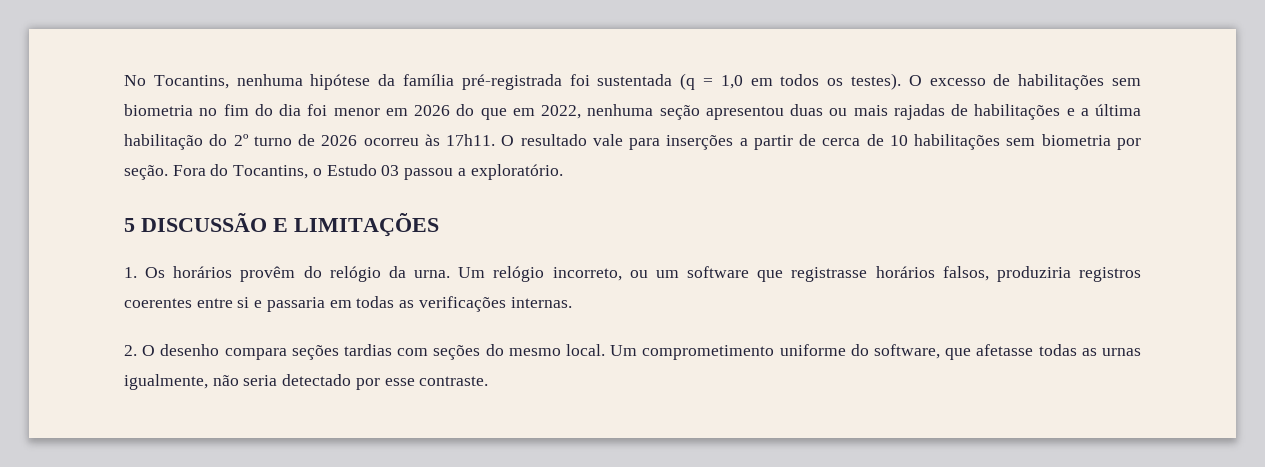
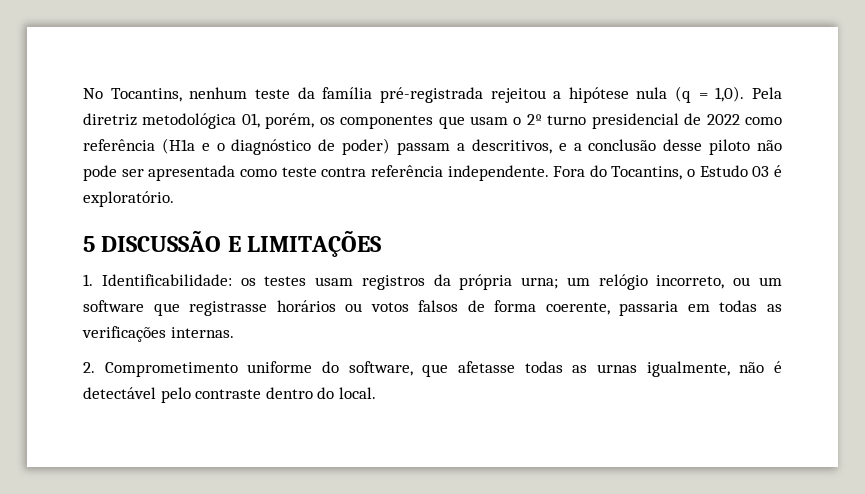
- No Tocantins, nenhuma hipótese da família pré-registrada foi sustentada (q = 1,0 em todos os testes). O excesso de habilitações sem biometria no fim do dia foi menor em 2026 do que em 2022, nenhuma seção apresentou duas ou mais rajadas de habilitações e a última habilitação do 2º turno de 2026 ocorreu às 17h11. O resultado vale para inserções a partir de cerca de 10 habilitações sem biometria por seção.
+ No Tocantins, nenhum teste da família pré-registrada rejeitou a hipótese nula (q = 1,0). Pela diretriz metodológica 01, porém, os componentes que usam o 2º turno presidencial de 2022 como referência (H1a e o diagnóstico de poder) passam a descritivos, e a conclusão desse piloto não pode ser apresentada como teste contra referência independente.
- Fora do Tocantins, o Estudo 03 passou a exploratório.
+ Fora do Tocantins, o Estudo 03 é exploratório.
- 1. Os horários provêm do relógio da urna. Um relógio incorreto, ou um software que registrasse horários falsos, produziria registros coerentes entre si e passaria em todas as verificações internas.
+ 1. Identificabilidade: os testes usam registros da própria urna; um relógio incorreto, ou um software que registrasse horários ou votos falsos de forma coerente, passaria em todas as verificações internas.
- 2. O desenho compara seções tardias com seções do mesmo local. Um comprometimento uniforme do software, que afetasse todas as urnas igualmente, não seria detectado por esse contraste.
+ 2. Comprometimento uniforme do software, que afetasse todas as urnas igualmente, não é detectável pelo contraste dentro do local.

